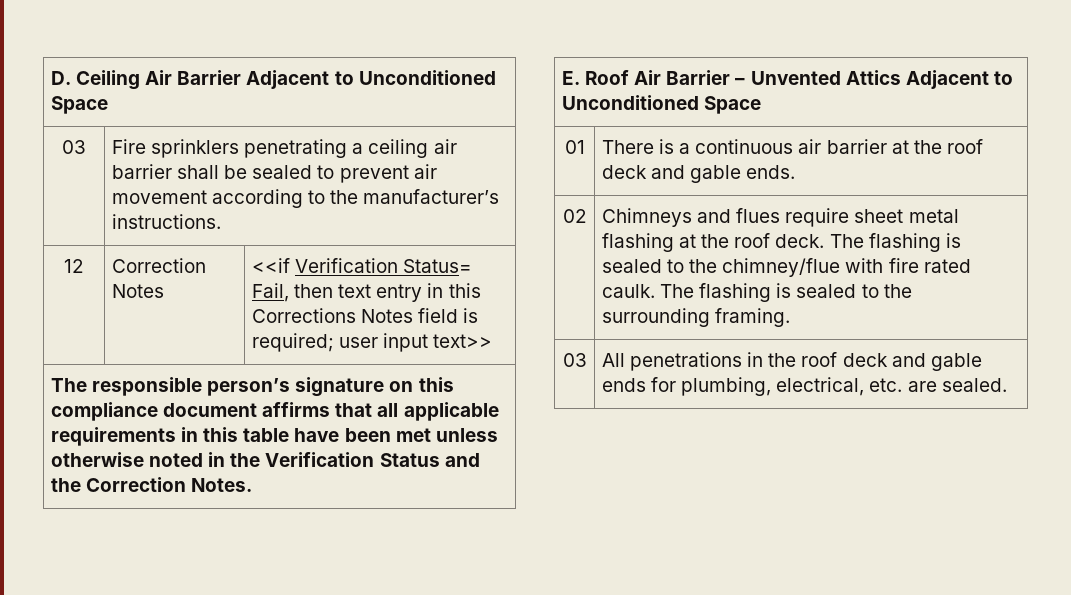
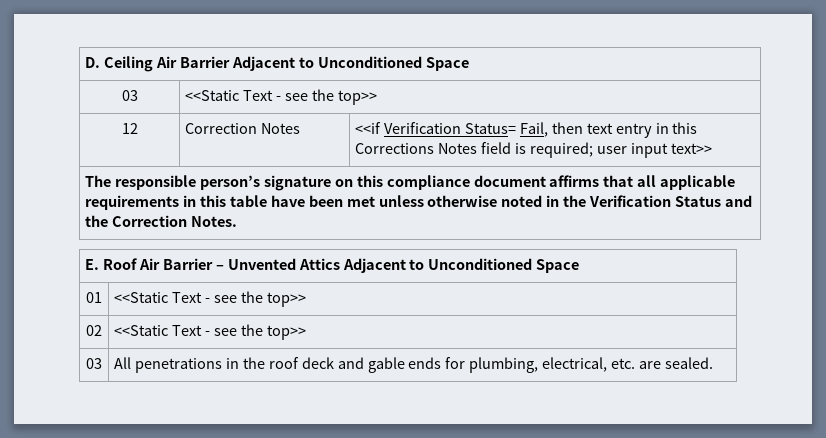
- 03 | Fire sprinklers penetrating a ceiling air barrier shall be sealed to prevent air movement according to the manufacturer’s instructions.
+ 03 | <<Static Text - see the top>>
- 01 | There is a continuous air barrier at the roof deck and gable ends.
- 02 | Chimneys and flues require sheet metal flashing at the roof deck. The flashing is sealed to the chimney/flue with fire rated caulk. The flashing is sealed to the surrounding framing.
+ 01 | <<Static Text - see the top>>
+ 02 | <<Static Text - see the top>>

